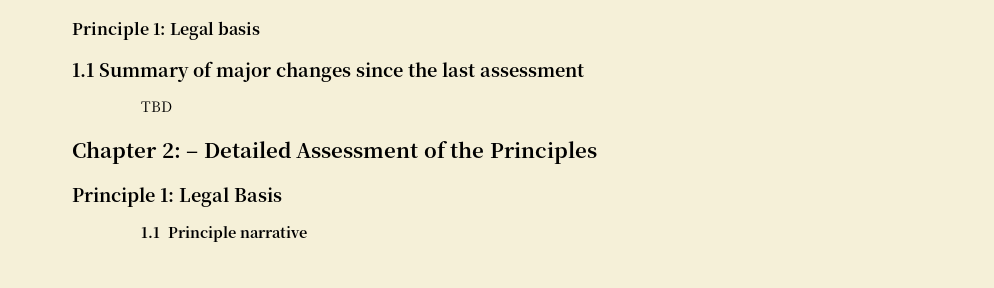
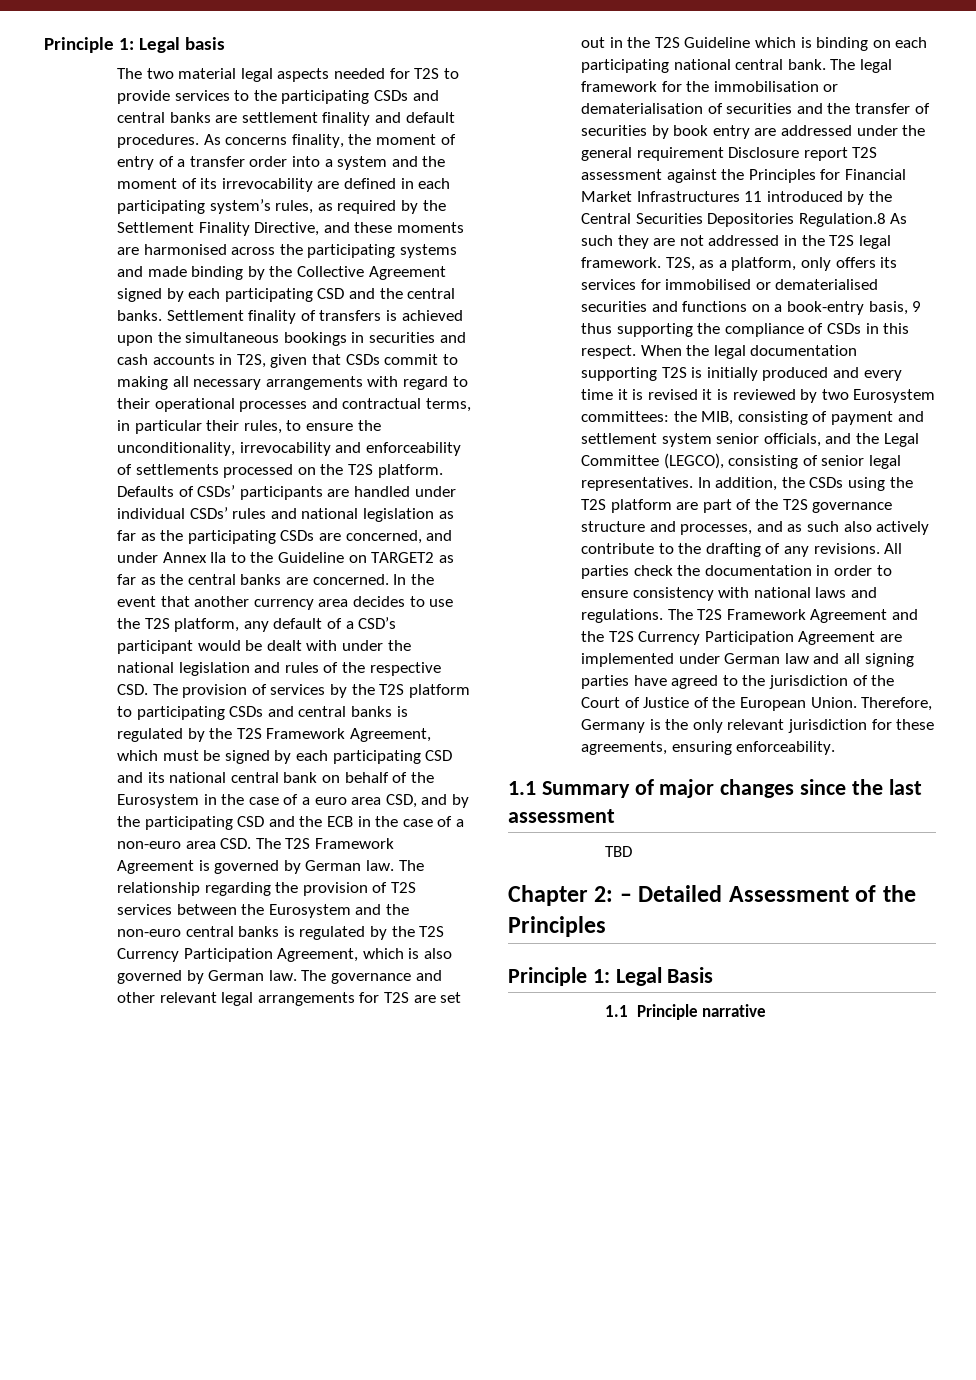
+ The two material legal aspects needed for T2S to provide services to the participating CSDs and central banks are settlement finality and default procedures. As concerns finality, the moment of entry of a transfer order into a system and the moment of its irrevocability are defined in each participating system’s rules, as required by the Settlement Finality Directive, and these moments are harmonised across the participating systems and made binding by the Collective Agreement signed by each participating CSD and the central banks. Settlement finality of transfers is achieved upon the simultaneous bookings in securities and cash accounts in T2S, given that CSDs commit to making all necessary arrangements with regard to their operational processes and contractual terms, in particular their rules, to ensure the unconditionality, irrevocability and enforceability of settlements processed on the T2S platform. Defaults of CSDs’ participants are handled under individual CSDs’ rules and national legislation as far as the participating CSDs are concerned, and under Annex IIa to the Guideline on TARGET2 as far as the central banks are concerned. In the event that another currency area decides to use the T2S platform, any default of a CSD’s participant would be dealt with under the national legislation and rules of the respective CSD. The provision of services by the T2S platform to participating CSDs and central banks is regulated by the T2S Framework Agreement, which must be signed by each participating CSD and its national central bank on behalf of the Eurosystem in the case of a euro area CSD, and by the participating CSD and the ECB in the case of a non-euro area CSD. The T2S Framework Agreement is governed by German law. The relationship regarding the provision of T2S services between the Eurosystem and the non-euro central banks is regulated by the T2S Currency Participation Agreement, which is also governed by German law. The governance and other relevant legal arrangements for T2S are set out in the T2S Guideline which is binding on each participating national central bank. The legal framework for the immobilisation or dematerialisation of securities and the transfer of securities by book entry are addressed under the general requirement Disclosure report T2S assessment against the Principles for Financial Market Infrastructures 11 introduced by the Central Securities Depositories Regulation.8 As such they are not addressed in the T2S legal framework. T2S, as a platform, only offers its services for immobilised or dematerialised securities and functions on a book-entry basis, 9 thus supporting the compliance of CSDs in this respect. When the legal documentation supporting T2S is initially produced and every time it is revised it is reviewed by two Eurosystem committees: the MIB, consisting of payment and settlement system senior officials, and the Legal Committee (LEGCO), consisting of senior legal representatives. In addition, the CSDs using the T2S platform are part of the T2S governance structure and processes, and as such also actively contribute to the drafting of any revisions. All parties check the documentation in order to ensure consistency with national laws and regulations. The T2S Framework Agreement and the T2S Currency Participation Agreement are implemented under German law and all signing parties have agreed to the jurisdiction of the Court of Justice of the European Union. Therefore, Germany is the only relevant jurisdiction for these agreements, ensuring enforceability.

